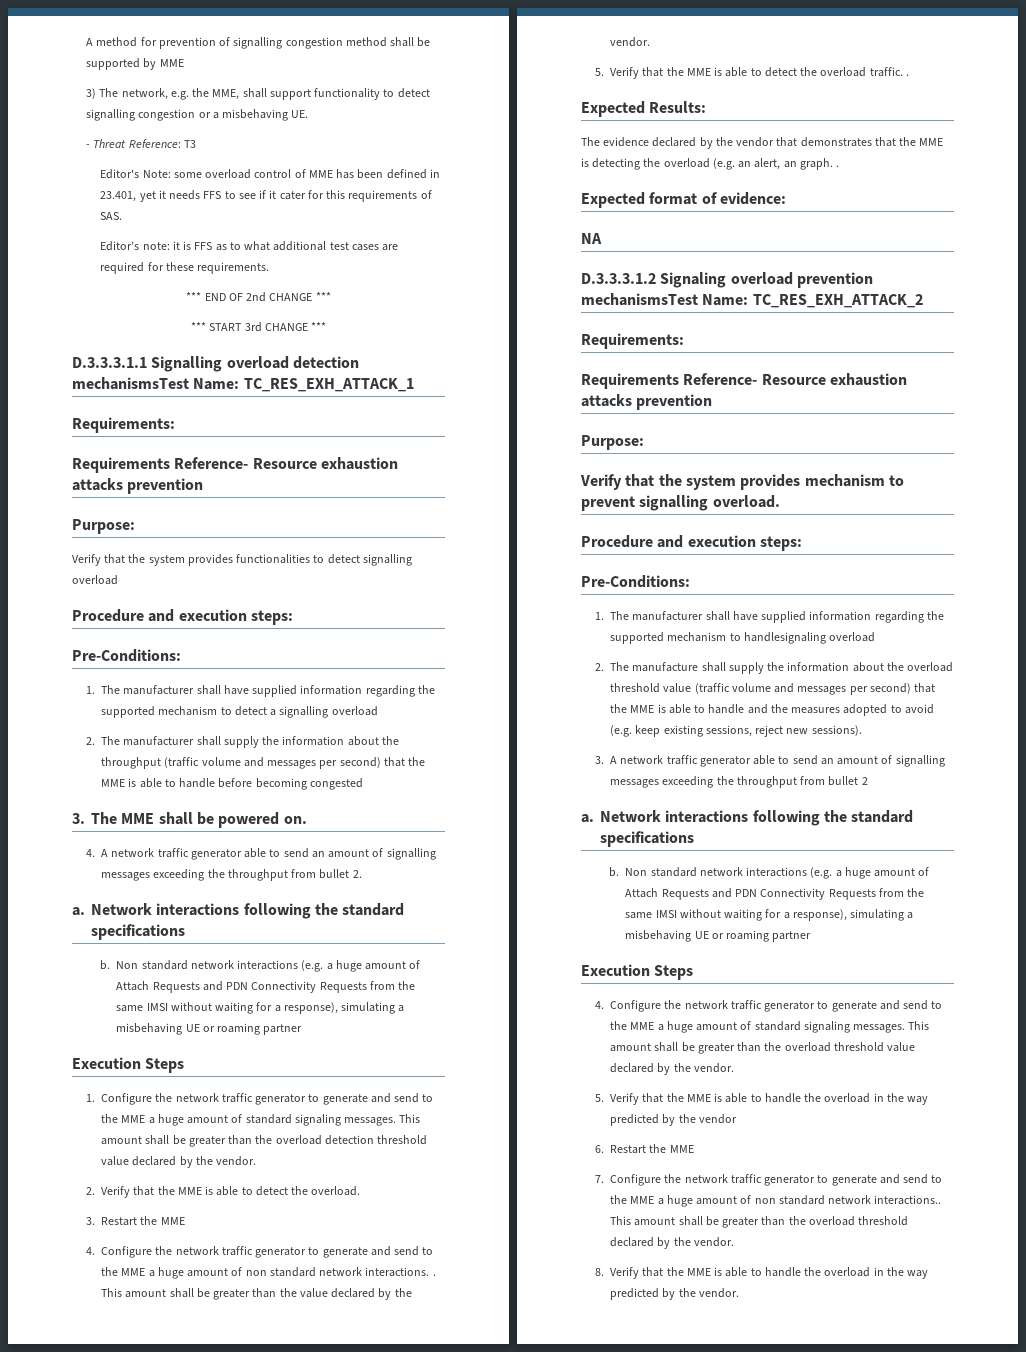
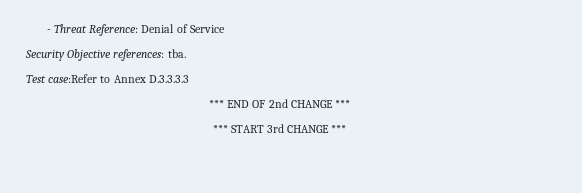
- A method for prevention of signalling congestion method shall be supported by MME
- 3) The network, e.g. the MME, shall support functionality to detect signalling congestion or a misbehaving UE.
- - Threat Reference: T3
- Editor's Note: some overload control of MME has been defined in 23.401, yet it needs FFS to see if it cater for this requirements of SAS.
- Editor’s note: it is FFS as to what additional test cases are required for these requirements.
+ - Threat Reference: Denial of Service
+ Security Objective references: tba.
+ Test case:Refer to Annex D.3.3.3.3
- D.3.3.3.1.1 Signalling overload detection mechanismsTest Name: TC_RES_EXH_ATTACK_1
- Requirements:
- Requirements Reference- Resource exhaustion attacks prevention
- Purpose:
- Verify that the system provides functionalities to detect signalling overload
- Procedure and execution steps:
- Pre-Conditions:
- 1. The manufacturer shall have supplied information regarding the supported mechanism to detect a signalling overload
- 2. The manufacturer shall supply the information about the throughput (traffic volume and messages per second) that the MME is able to handle before becoming congested
- 3. The MME shall be powered on.
- 4. A network traffic generator able to send an amount of signalling messages exceeding the throughput from bullet 2.
- a. Network interactions following the standard specifications
- b. Non standard network interactions (e.g. a huge amount of Attach Requests and PDN Connectivity Requests from the same IMSI without waiting for a response), simulating a misbehaving UE or roaming partner
- Execution Steps
- 1. Configure the network traffic generator to generate and send to the MME a huge amount of standard signaling messages. This amount shall be greater than the overload detection threshold value declared by the vendor.
- 2. Verify that the MME is able to detect the overload.
- 3. Restart the MME
- 4. Configure the network traffic generator to generate and send to the MME a huge amount of non standard network interactions. . This amount shall be greater than the value declared by the vendor.
- 5. Verify that the MME is able to detect the overload traffic. .
- Expected Results:
- The evidence declared by the vendor that demonstrates that the MME is detecting the overload (e.g. an alert, an graph. .
- Expected format of evidence:
- NA
- D.3.3.3.1.2 Signaling overload prevention mechanismsTest Name: TC_RES_EXH_ATTACK_2
- Requirements:
- Requirements Reference- Resource exhaustion attacks prevention
- Purpose:
- Verify that the system provides mechanism to prevent signalling overload.
- Procedure and execution steps:
- Pre-Conditions:
- 1. The manufacturer shall have supplied information regarding the supported mechanism to handlesignaling overload
- 2. The manufacture shall supply the information about the overload threshold value (traffic volume and messages per second) that the MME is able to handle and the measures adopted to avoid (e.g. keep existing sessions, reject new sessions).
- 3. A network traffic generator able to send an amount of signalling messages exceeding the throughput from bullet 2
- a. Network interactions following the standard specifications
- b. Non standard network interactions (e.g. a huge amount of Attach Requests and PDN Connectivity Requests from the same IMSI without waiting for a response), simulating a misbehaving UE or roaming partner
- Execution Steps
- 4. Configure the network traffic generator to generate and send to the MME a huge amount of standard signaling messages. This amount shall be greater than the overload threshold value declared by the vendor.
- 5. Verify that the MME is able to handle the overload in the way predicted by the vendor
- 6. Restart the MME
- 7. Configure the network traffic generator to generate and send to the MME a huge amount of non standard network interactions.. This amount shall be greater than the overload threshold declared by the vendor.
- 8. Verify that the MME is able to handle the overload in the way predicted by the vendor.

